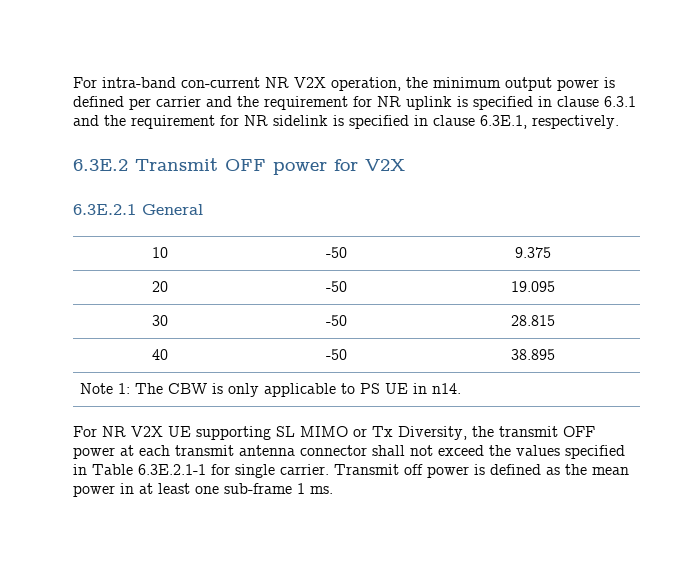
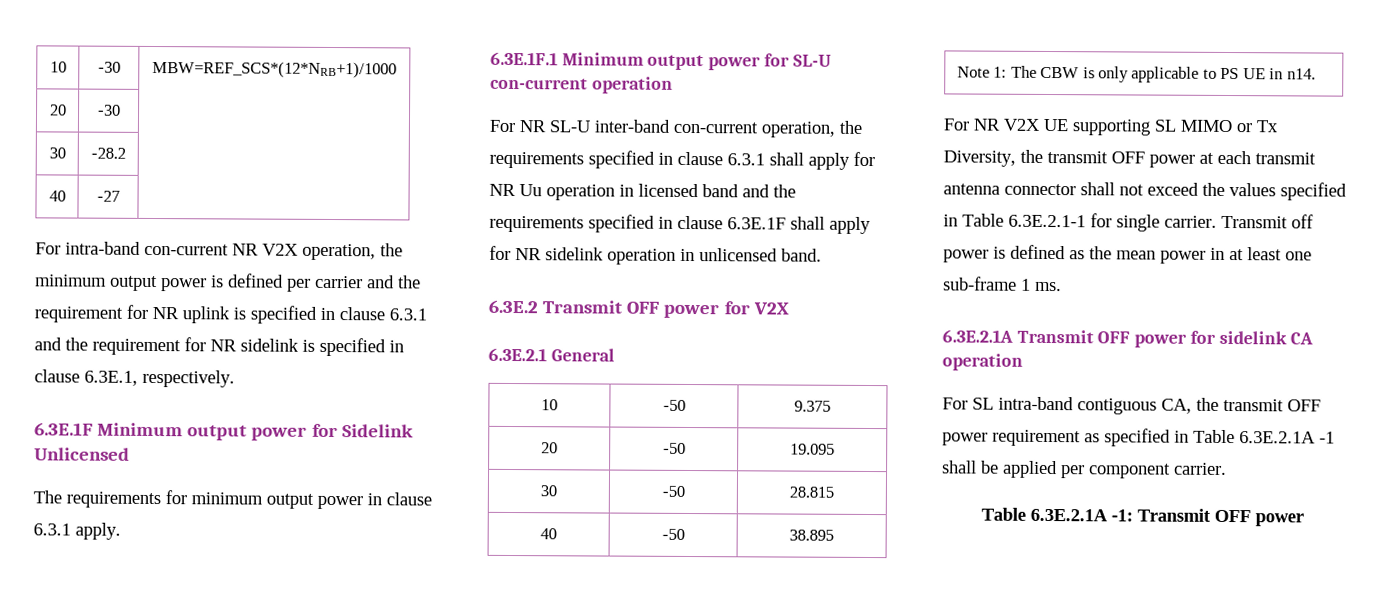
+ 10 | -30 | MBW=REF_SCS*(12*NRB+1)/1000
+ 20 | -30 |
+ 30 | -28.2 |
+ 40 | -27 |
+ 6.3E.1F Minimum output power for Sidelink Unlicensed
+ The requirements for minimum output power in clause 6.3.1 apply.
+ 6.3E.1F.1 Minimum output power for SL-U con-current operation
+ For NR SL-U inter-band con-current operation, the requirements specified in clause 6.3.1 shall apply for NR Uu operation in licensed band and the requirements specified in clause 6.3E.1F shall apply for NR sidelink operation in unlicensed band.
+ 6.3E.2.1A Transmit OFF power for sidelink CA operation
+ For SL intra-band contiguous CA, the transmit OFF power requirement as specified in Table 6.3E.2.1A -1 shall be applied per component carrier.
+ Table 6.3E.2.1A -1: Transmit OFF power

